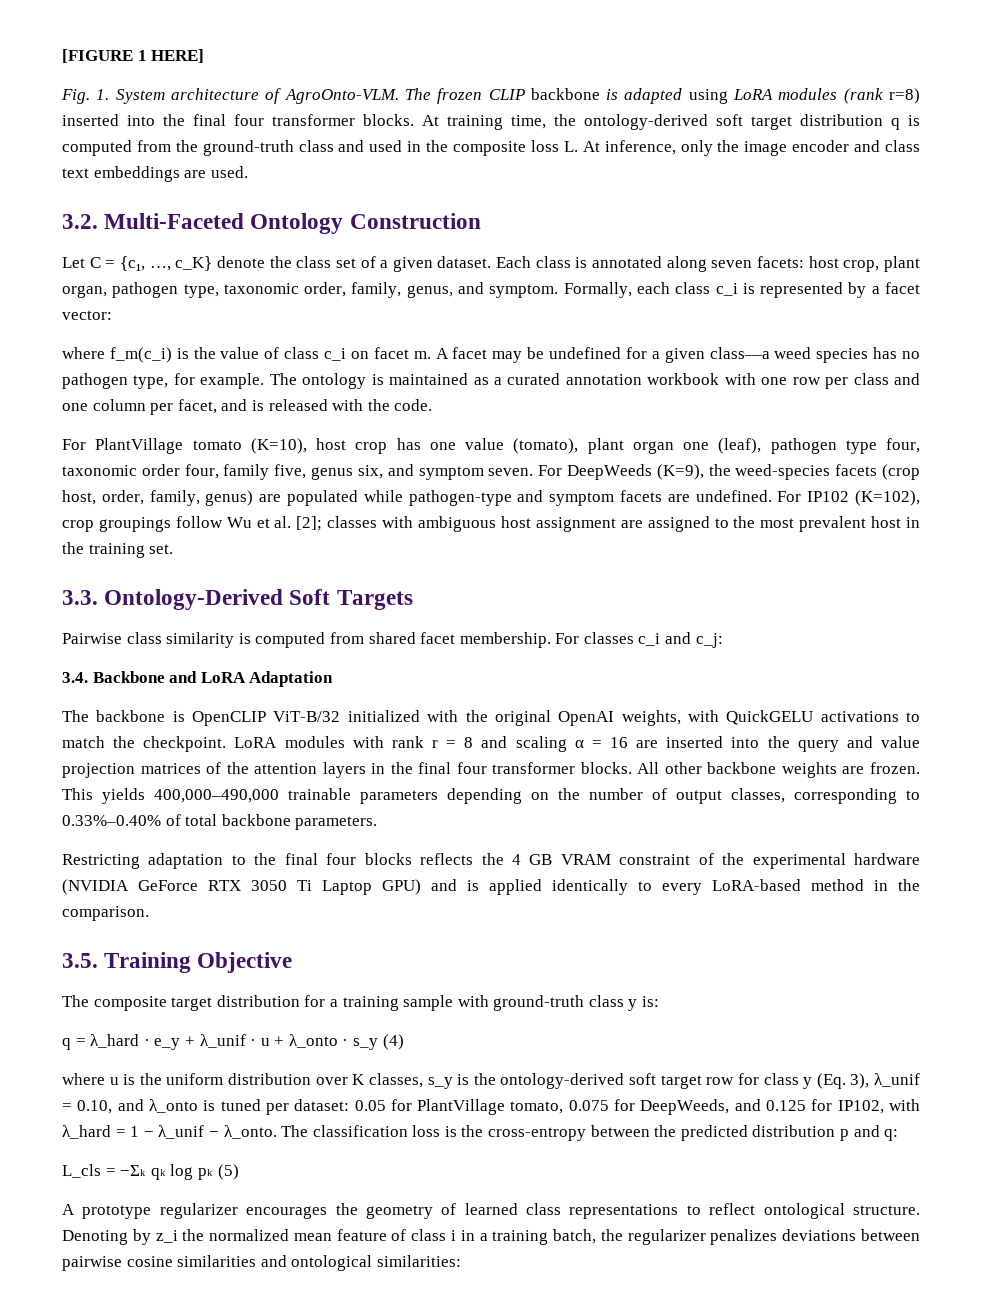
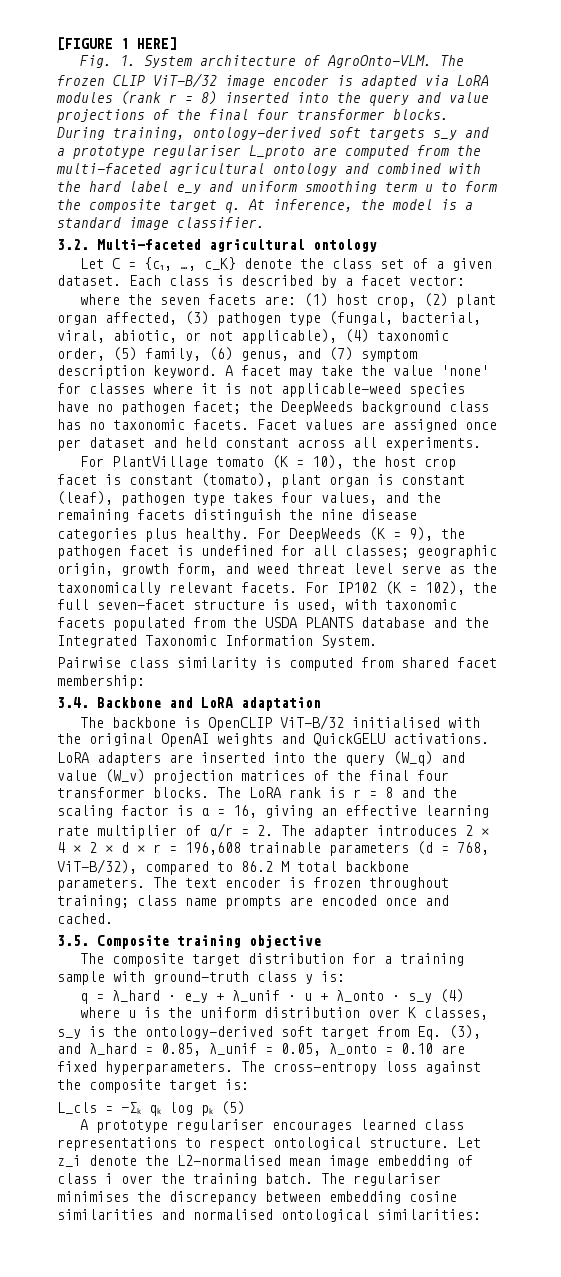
- The frozen CLIP backbone is adapted using LoRA modules (rank r=8) inserted into the final four transformer blocks. At training time, the ontology-derived soft target distribution q is computed from the ground-truth class and used in the composite loss L. At inference, only the image encoder and class text embeddings are used.
- 3.2. Multi-Faceted Ontology Construction
+ The frozen CLIP ViT-B/32 image encoder is adapted via LoRA modules (rank r = 8) inserted into the query and value projections of the final four transformer blocks. During training, ontology-derived soft targets s_y and a prototype regulariser L_proto are computed from the multi-faceted agricultural ontology and combined with the hard label e_y and uniform smoothing term u to form the composite target q. At inference, the model is a standard image classifier.
+ 3.2. Multi-faceted agricultural ontology
- Each class is annotated along seven facets: host crop, plant organ, pathogen type, taxonomic order, family, genus, and symptom. Formally, each class c_i is represented by a facet vector:
+ Each class is described by a facet vector:
- where f_m(c_i) is the value of class c_i on facet m. A facet may be undefined for a given class—a weed species has no pathogen type, for example. The ontology is maintained as a curated annotation workbook with one row per class and one column per facet, and is released with the code.
- For PlantVillage tomato (K=10), host crop has one value (tomato), plant organ one (leaf), pathogen type four, taxonomic order four, family five, genus six, and symptom seven. For DeepWeeds (K=9), the weed-species facets (crop host, order, family, genus) are populated while pathogen-type and symptom facets are undefined. For IP102 (K=102), crop groupings follow Wu et al. [2]; classes with ambiguous host assignment are assigned to the most prevalent host in the training set.
- 3.3. Ontology-Derived Soft Targets
+ where the seven facets are: (1) host crop, (2) plant organ affected, (3) pathogen type (fungal, bacterial, viral, abiotic, or not applicable), (4) taxonomic order, (5) family, (6) genus, and (7) symptom description keyword. A facet may take the value 'none' for classes where it is not applicable—weed species have no pathogen facet; the DeepWeeds background class has no taxonomic facets. Facet values are assigned once per dataset and held constant across all experiments.
+ For PlantVillage tomato (K = 10), the host crop facet is constant (tomato), plant organ is constant (leaf), pathogen type takes four values, and the remaining facets distinguish the nine disease categories plus healthy. For DeepWeeds (K = 9), the pathogen facet is undefined for all classes; geographic origin, growth form, and weed threat level serve as the taxonomically relevant facets. For IP102 (K = 102), the full seven-facet structure is used, with taxonomic facets populated from the USDA PLANTS database and the Integrated Taxonomic Information System.
- Pairwise class similarity is computed from shared facet membership. For classes c_i and c_j:
+ Pairwise class similarity is computed from shared facet membership:
- 3.4. Backbone and LoRA Adaptation
+ 3.4. Backbone and LoRA adaptation
- The backbone is OpenCLIP ViT-B/32 initialized with the original OpenAI weights, with QuickGELU activations to match the checkpoint. LoRA modules with rank r = 8 and scaling α = 16 are inserted into the query and value projection matrices of the attention layers in the final four transformer blocks. All other backbone weights are frozen. This yields 400,000–490,000 trainable parameters depending on the number of output classes, corresponding to 0.33%–0.40% of total backbone parameters.
- Restricting adaptation to the final four blocks reflects the 4 GB VRAM constraint of the experimental hardware (NVIDIA GeForce RTX 3050 Ti Laptop GPU) and is applied identically to every LoRA-based method in the comparison.
- 3.5. Training Objective
+ The backbone is OpenCLIP ViT-B/32 initialised with the original OpenAI weights and QuickGELU activations. LoRA adapters are inserted into the query (W_q) and value (W_v) projection matrices of the final four transformer blocks. The LoRA rank is r = 8 and the scaling factor is α = 16, giving an effective learning rate multiplier of α/r = 2. The adapter introduces 2 × 4 × 2 × d × r = 196,608 trainable parameters (d = 768, ViT-B/32), compared to 86.2 M total backbone parameters. The text encoder is frozen throughout training; class name prompts are encoded once and cached.
+ 3.5. Composite training objective
- where u is the uniform distribution over K classes, s_y is the ontology-derived soft target row for class y (Eq. 3), λ_unif = 0.10, and λ_onto is tuned per dataset: 0.05 for PlantVillage tomato, 0.075 for DeepWeeds, and 0.125 for IP102, with λ_hard = 1 − λ_unif − λ_onto. The classification loss is the cross-entropy between the predicted distribution p and q:
+ where u is the uniform distribution over K classes, s_y is the ontology-derived soft target from Eq. (3), and λ_hard = 0.85, λ_unif = 0.05, λ_onto = 0.10 are fixed hyperparameters. The cross-entropy loss against the composite target is:
- A prototype regularizer encourages the geometry of learned class representations to reflect ontological structure.
+ A prototype regulariser encourages learned class representations to respect ontological structure.
- Denoting by z_i the normalized mean feature of class i in a training batch, the regularizer penalizes deviations between pairwise cosine similarities and ontological similarities:
+ Let z_i denote the L2-normalised mean image embedding of class i over the training batch. The regulariser minimises the discrepancy between embedding cosine similarities and normalised ontological similarities:

